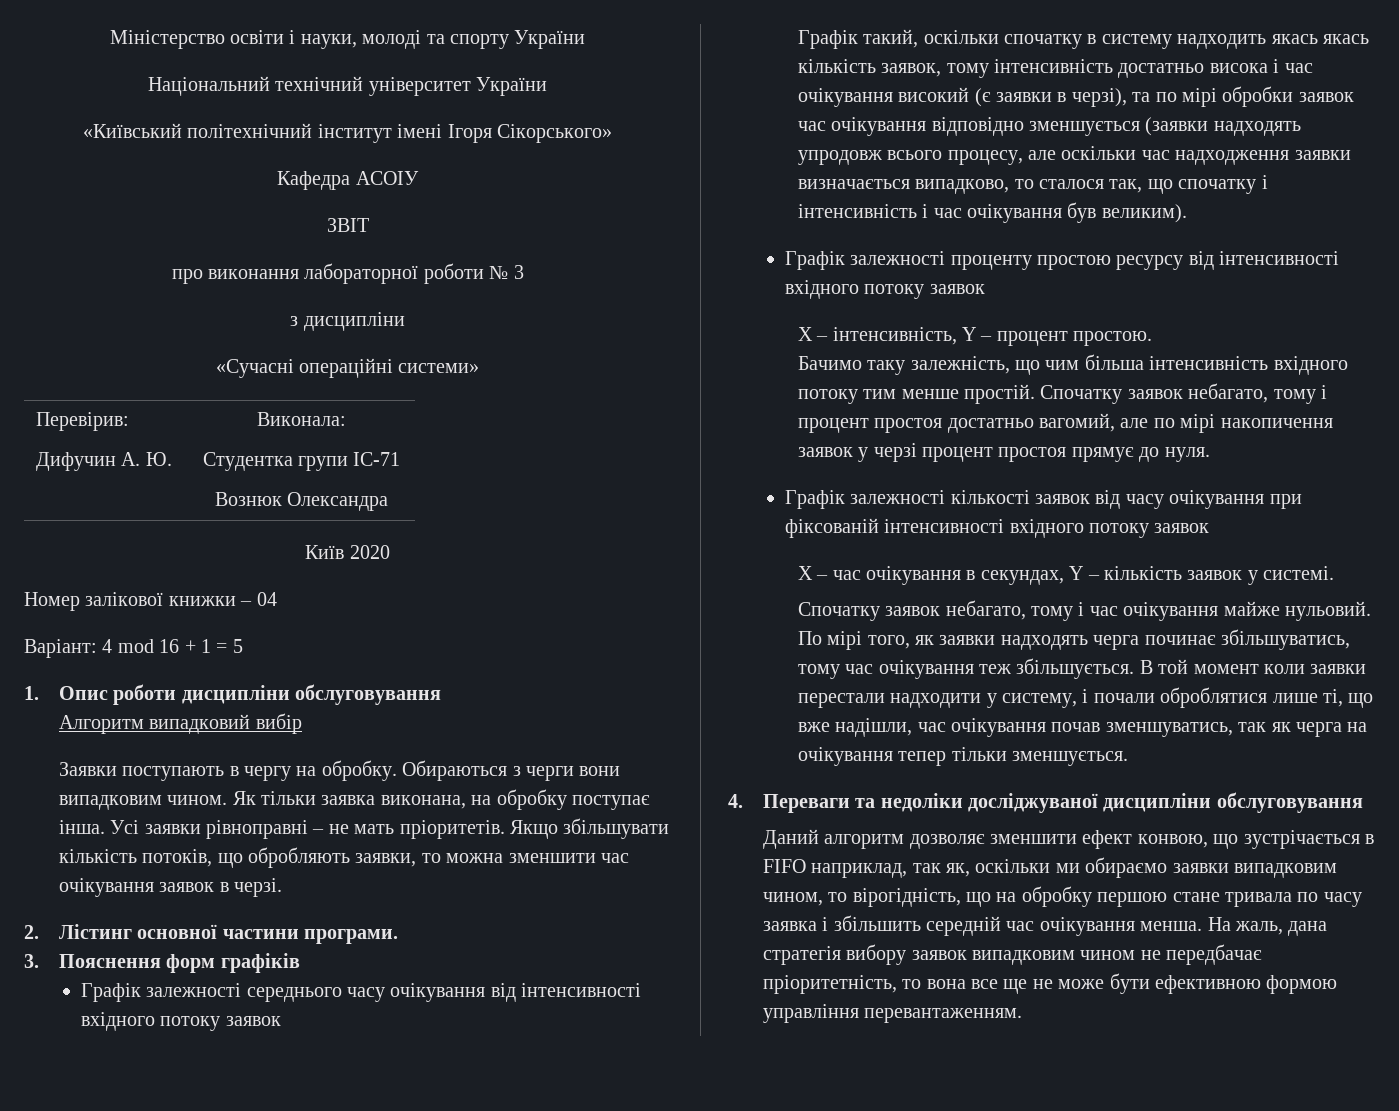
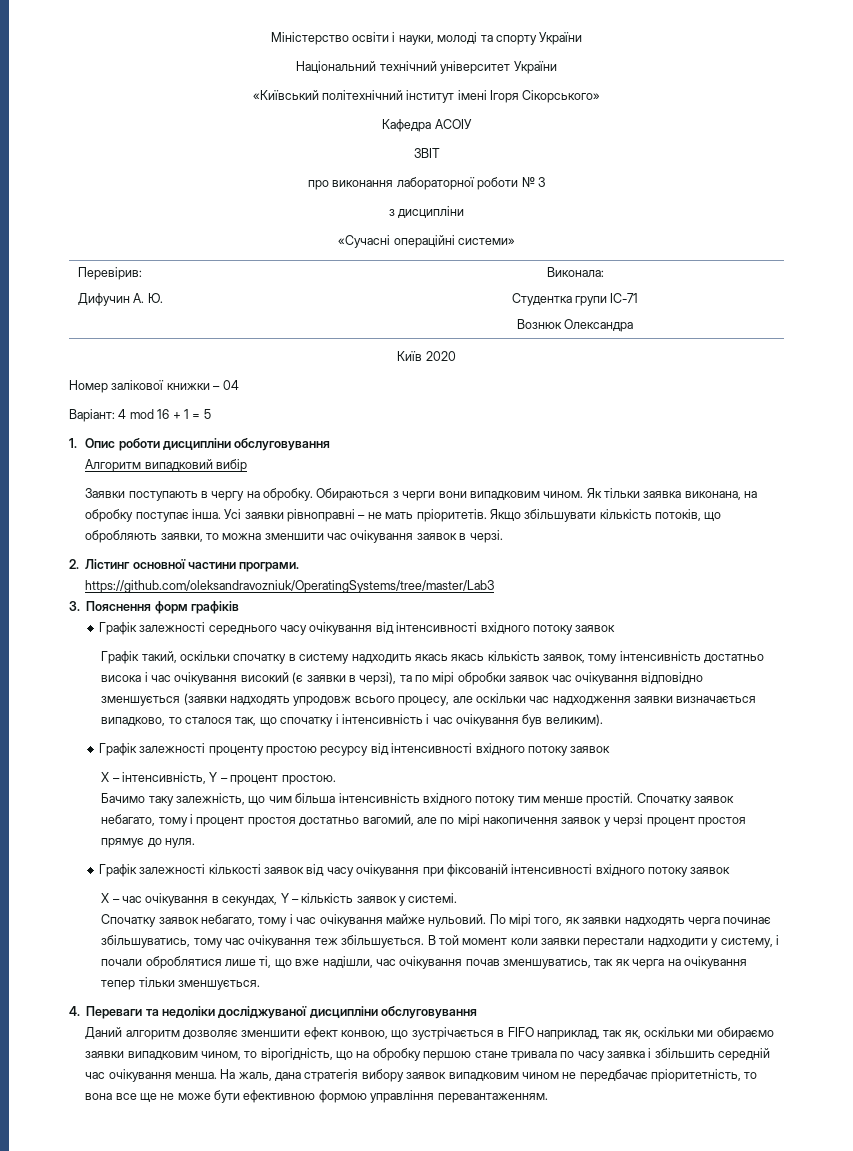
+ https://github.com/oleksandravozniuk/OperatingSystems/tree/master/Lab3

